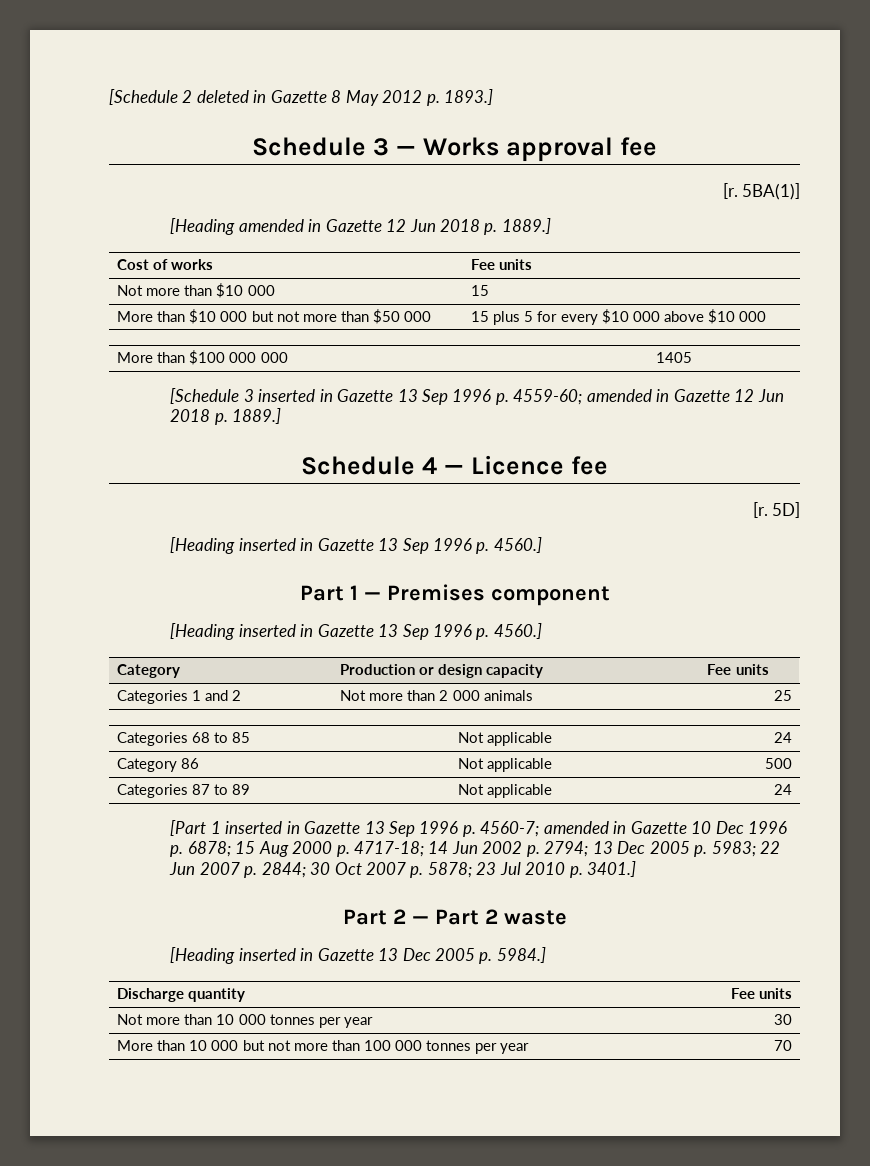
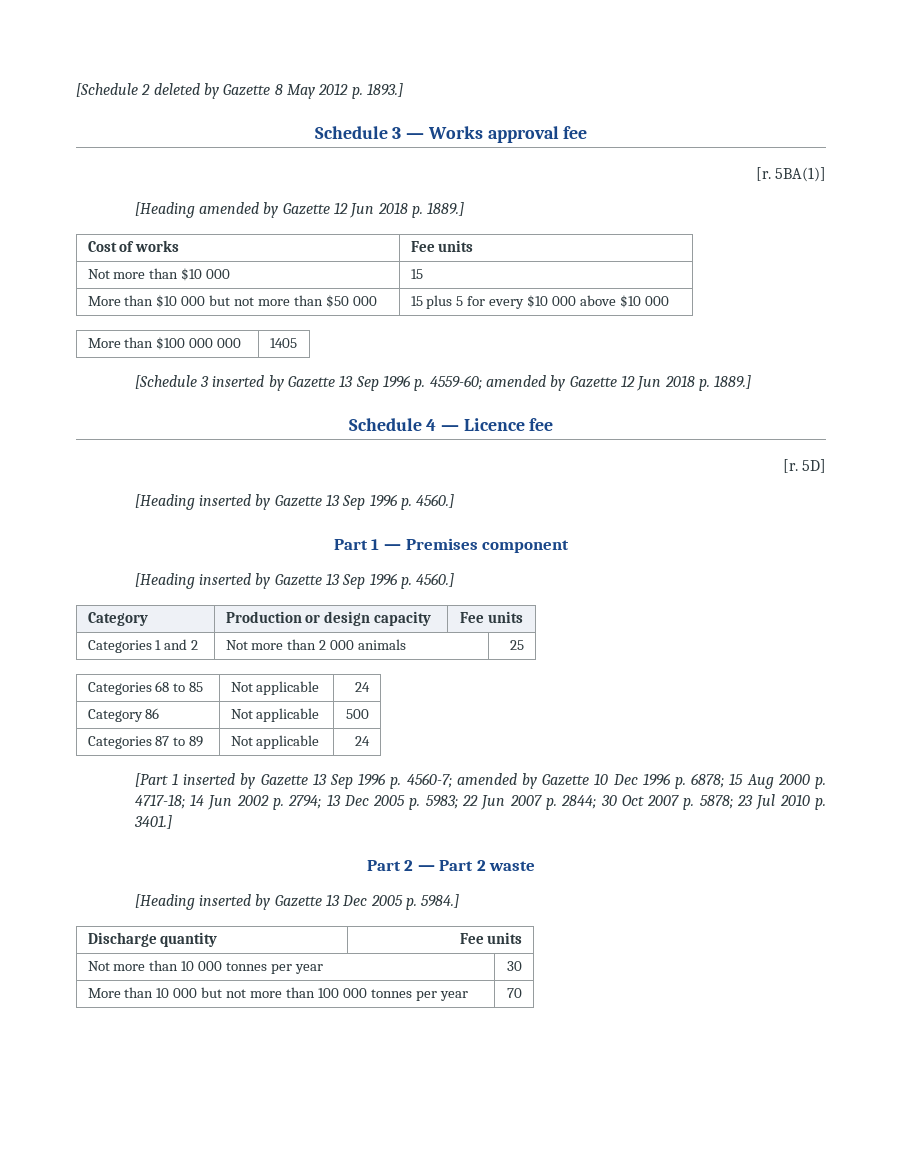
- [Schedule 2 deleted in Gazette 8 May 2012 p. 1893.]
+ [Schedule 2 deleted by Gazette 8 May 2012 p. 1893.]
- [Heading amended in Gazette 12 Jun 2018 p. 1889.]
+ [Heading amended by Gazette 12 Jun 2018 p. 1889.]
- [Schedule 3 inserted in Gazette 13 Sep 1996 p. 4559-60; amended in Gazette 12 Jun 2018 p. 1889.]
+ [Schedule 3 inserted by Gazette 13 Sep 1996 p. 4559-60; amended by Gazette 12 Jun 2018 p. 1889.]
  5D]
- [Heading inserted in Gazette 13 Sep 1996 p. 4560.]
+ [Heading inserted by Gazette 13 Sep 1996 p. 4560.]
  Part 1 — Premises component
- [Heading inserted in Gazette 13 Sep 1996 p. 4560.]
+ [Heading inserted by Gazette 13 Sep 1996 p. 4560.]
- [Part 1 inserted in Gazette 13 Sep 1996 p. 4560-7; amended in Gazette 10 Dec 1996 p. 6878; 15 Aug 2000 p. 4717-18; 14 Jun 2002 p. 2794; 13 Dec 2005 p. 5983; 22 Jun 2007 p. 2844; 30 Oct 2007 p. 5878; 23 Jul 2010 p. 3401.]
+ [Part 1 inserted by Gazette 13 Sep 1996 p. 4560-7; amended by Gazette 10 Dec 1996 p. 6878; 15 Aug 2000 p. 4717-18; 14 Jun 2002 p. 2794; 13 Dec 2005 p. 5983; 22 Jun 2007 p. 2844; 30 Oct 2007 p. 5878; 23 Jul 2010 p. 3401.]
- [Heading inserted in Gazette 13 Dec 2005 p. 5984.]
+ [Heading inserted by Gazette 13 Dec 2005 p. 5984.]

